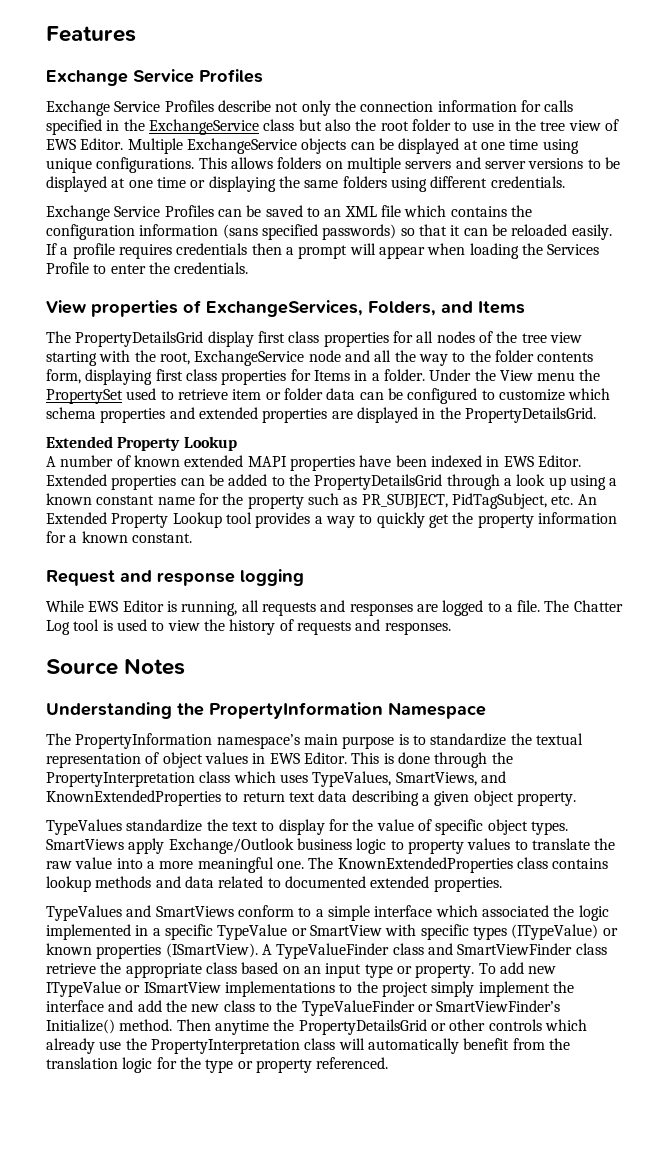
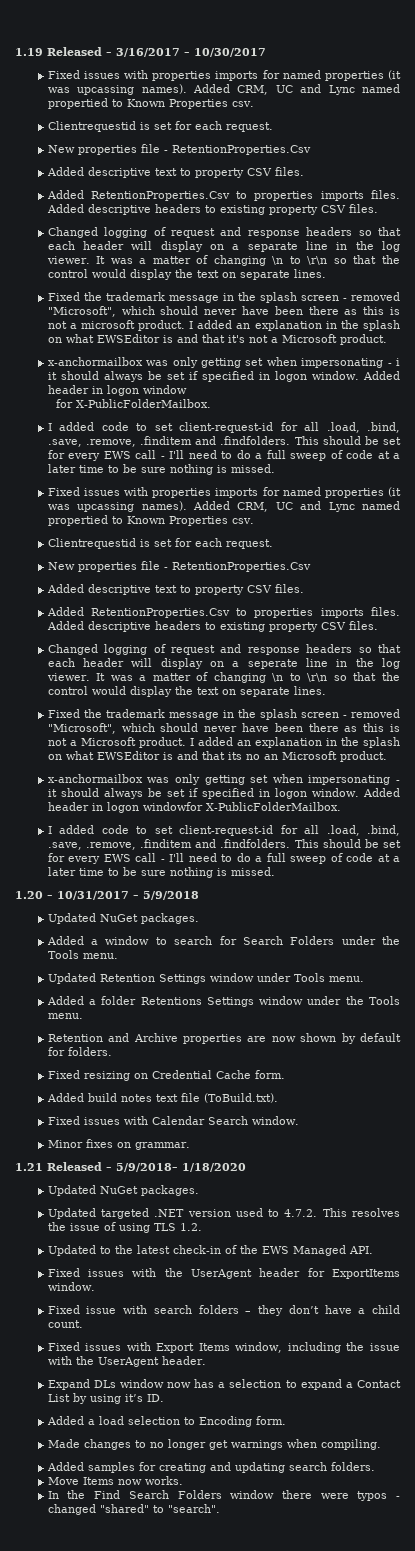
- Features
- Exchange Service Profiles
- Exchange Service Profiles describe not only the connection information for calls specified in the ExchangeService class but also the root folder to use in the tree view of EWS Editor. Multiple ExchangeService objects can be displayed at one time using unique configurations. This allows folders on multiple servers and server versions to be displayed at one time or displaying the same folders using different credentials.
- Exchange Service Profiles can be saved to an XML file which contains the configuration information (sans specified passwords) so that it can be reloaded easily. If a profile requires credentials then a prompt will appear when loading the Services Profile to enter the credentials.
- View properties of ExchangeServices, Folders, and Items
- The PropertyDetailsGrid display first class properties for all nodes of the tree view starting with the root, ExchangeService node and all the way to the folder contents form, displaying first class properties for Items in a folder. Under the View menu the PropertySet used to retrieve item or folder data can be configured to customize which schema properties and extended properties are displayed in the PropertyDetailsGrid.
- Extended Property Lookup
- A number of known extended MAPI properties have been indexed in EWS Editor. Extended properties can be added to the PropertyDetailsGrid through a look up using a known constant name for the property such as PR_SUBJECT, PidTagSubject, etc. An Extended Property Lookup tool provides a way to quickly get the property information for a known constant.
- Request and response logging
- While EWS Editor is running, all requests and responses are logged to a file. The Chatter Log tool is used to view the history of requests and responses.
- Source Notes
- Understanding the PropertyInformation Namespace
- The PropertyInformation namespace’s main purpose is to standardize the textual representation of object values in EWS Editor. This is done through the PropertyInterpretation class which uses TypeValues, SmartViews, and KnownExtendedProperties to return text data describing a given object property.
- TypeValues standardize the text to display for the value of specific object types. SmartViews apply Exchange/Outlook business logic to property values to translate the raw value into a more meaningful one. The KnownExtendedProperties class contains lookup methods and data related to documented extended properties.
- TypeValues and SmartViews conform to a simple interface which associated the logic implemented in a specific TypeValue or SmartView with specific types (ITypeValue) or known properties (ISmartView). A TypeValueFinder class and SmartViewFinder class retrieve the appropriate class based on an input type or property. To add new ITypeValue or ISmartView implementations to the project simply implement the interface and add the new class to the TypeValueFinder or SmartViewFinder’s Initialize() method. Then anytime the PropertyDetailsGrid or other controls which already use the PropertyInterpretation class will automatically benefit from the translation logic for the type or property referenced.
+ 1.19 Released – 3/16/2017 – 10/30/2017
+ Fixed issues with properties imports for named properties (it was upcassing names). Added CRM, UC and Lync named propertied to Known Properties csv.
+ Clientrequestid is set for each request.
+ New properties file - RetentionProperties.Csv
+ Added descriptive text to property CSV files.
+ Added RetentionProperties.Csv to properties imports files. Added descriptive headers to existing property CSV files.
+ Changed logging of request and response headers so that each header will display on a separate line in the log viewer. It was a matter of changing \n to \r\n so that the control would display the text on separate lines.
+ Fixed the trademark message in the splash screen - removed "Microsoft", which should never have been there as this is not a microsoft product. I added an explanation in the splash on what EWSEditor is and that it's not a Microsoft product.
+ x-anchormailbox was only getting set when impersonating - i it should always be set if specified in logon window. Added header in logon window
+ for X-PublicFolderMailbox.
+ I added code to set client-request-id for all .load, .bind, .save, .remove, .finditem and .findfolders. This should be set for every EWS call - I'll need to do a full sweep of code at a later time to be sure nothing is missed.
+ Fixed issues with properties imports for named properties (it was upcassing names). Added CRM, UC and Lync named propertied to Known Properties csv.
+ Clientrequestid is set for each request.
+ New properties file - RetentionProperties.Csv
+ Added descriptive text to property CSV files.
+ Added RetentionProperties.Csv to properties imports files. Added descriptive headers to existing property CSV files.
+ Changed logging of request and response headers so that each header will display on a seperate line in the log viewer. It was a matter of changing \n to \r\n so that the control would display the text on separate lines.
+ Fixed the trademark message in the splash screen - removed "Microsoft", which should never have been there as this is not a Microsoft product. I added an explanation in the splash on what EWSEditor is and that its no an Microsoft product.
+ x-anchormailbox was only getting set when impersonating - it should always be set if specified in logon window. Added header in logon windowfor X-PublicFolderMailbox.
+ I added code to set client-request-id for all .load, .bind, .save, .remove, .finditem and .findfolders. This should be set for every EWS call - I'll need to do a full sweep of code at a later time to be sure nothing is missed.
+ 1.20 – 10/31/2017 – 5/9/2018
+ Updated NuGet packages.
+ Added a window to search for Search Folders under the Tools menu.
+ Updated Retention Settings window under Tools menu.
+ Added a folder Retentions Settings window under the Tools menu.
+ Retention and Archive properties are now shown by default for folders.
+ Fixed resizing on Credential Cache form.
+ Added build notes text file (ToBuild.txt).
+ Fixed issues with Calendar Search window.
+ Minor fixes on grammar.
+ 1.21 Released – 5/9/2018– 1/18/2020
+ Updated NuGet packages.
+ Updated targeted .NET version used to 4.7.2. This resolves the issue of using TLS 1.2.
+ Updated to the latest check-in of the EWS Managed API.
+ Fixed issues with the UserAgent header for ExportItems window.
+ Fixed issue with search folders – they don’t have a child count.
+ Fixed issues with Export Items window, including the issue with the UserAgent header.
+ Expand DLs window now has a selection to expand a Contact List by using it’s ID.
+ Added a load selection to Encoding form.
+ Made changes to no longer get warnings when compiling.
+ Added samples for creating and updating search folders.
+ Move Items now works.
+ In the Find Search Folders window there were typos - changed "shared" to "search".

